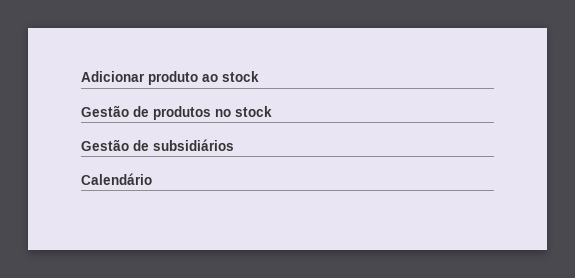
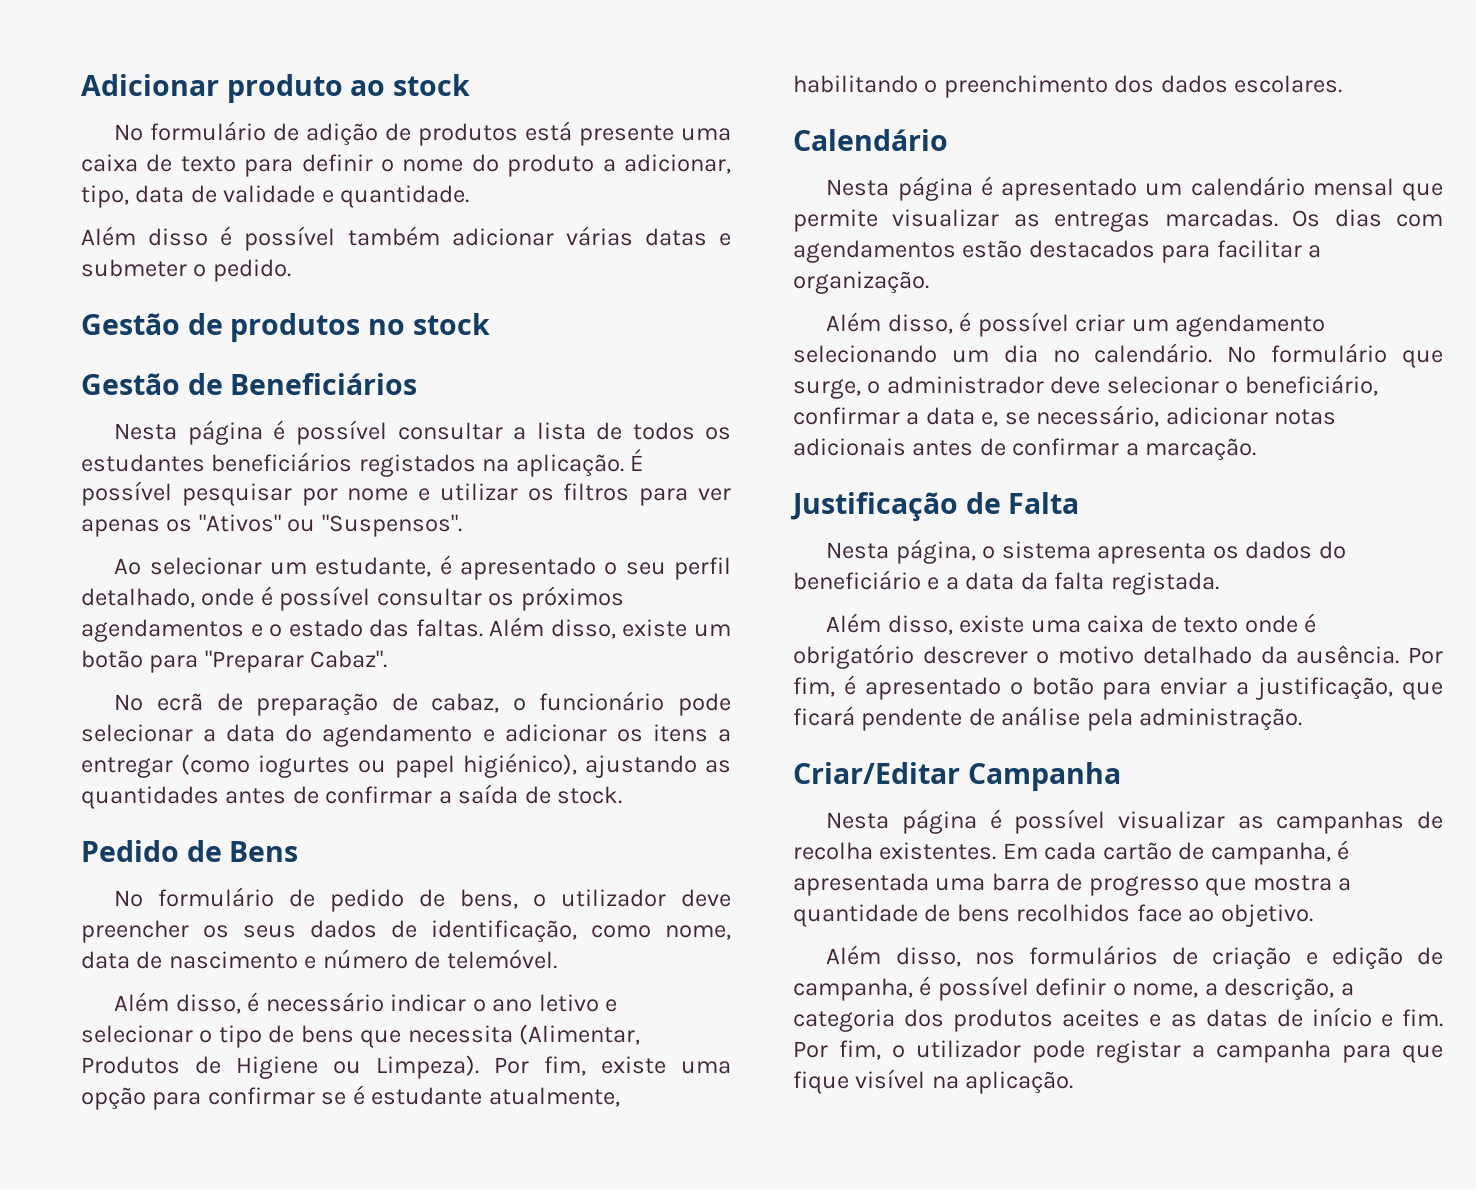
+ No formulário de adição de produtos está presente uma caixa de texto para definir o nome do produto a adicionar, tipo, data de validade e quantidade.
+ Além disso é possível também adicionar várias datas e submeter o pedido.
- Gestão de subsidiários
+ Gestão de Beneficiários
+ Nesta página é possível consultar a lista de todos os estudantes beneficiários registados na aplicação. É possível pesquisar por nome e utilizar os filtros para ver apenas os "Ativos" ou "Suspensos".
+ Ao selecionar um estudante, é apresentado o seu perfil detalhado, onde é possível consultar os próximos agendamentos e o estado das faltas. Além disso, existe um botão para "Preparar Cabaz".
+ No ecrã de preparação de cabaz, o funcionário pode selecionar a data do agendamento e adicionar os itens a entregar (como iogurtes ou papel higiénico), ajustando as quantidades antes de confirmar a saída de stock.
+ Pedido de Bens
+ No formulário de pedido de bens, o utilizador deve preencher os seus dados de identificação, como nome, data de nascimento e número de telemóvel.
+ Além disso, é necessário indicar o ano letivo e selecionar o tipo de bens que necessita (Alimentar, Produtos de Higiene ou Limpeza). Por fim, existe uma opção para confirmar se é estudante atualmente, habilitando o preenchimento dos dados escolares.
  Calendário
+ Nesta página é apresentado um calendário mensal que permite visualizar as entregas marcadas. Os dias com agendamentos estão destacados para facilitar a organização.
+ Além disso, é possível criar um agendamento selecionando um dia no calendário. No formulário que surge, o administrador deve selecionar o beneficiário, confirmar a data e, se necessário, adicionar notas adicionais antes de confirmar a marcação.
+ Justificação de Falta
+ Nesta página, o sistema apresenta os dados do beneficiário e a data da falta registada.
+ Além disso, existe uma caixa de texto onde é obrigatório descrever o motivo detalhado da ausência. Por fim, é apresentado o botão para enviar a justificação, que ficará pendente de análise pela administração.
+ Criar/Editar Campanha
+ Nesta página é possível visualizar as campanhas de recolha existentes. Em cada cartão de campanha, é apresentada uma barra de progresso que mostra a quantidade de bens recolhidos face ao objetivo.
+ Além disso, nos formulários de criação e edição de campanha, é possível definir o nome, a descrição, a categoria dos produtos aceites e as datas de início e fim. Por fim, o utilizador pode registar a campanha para que fique visível na aplicação.

